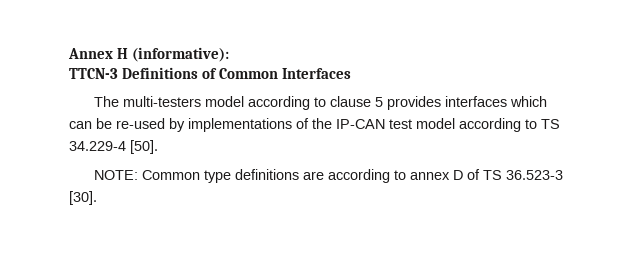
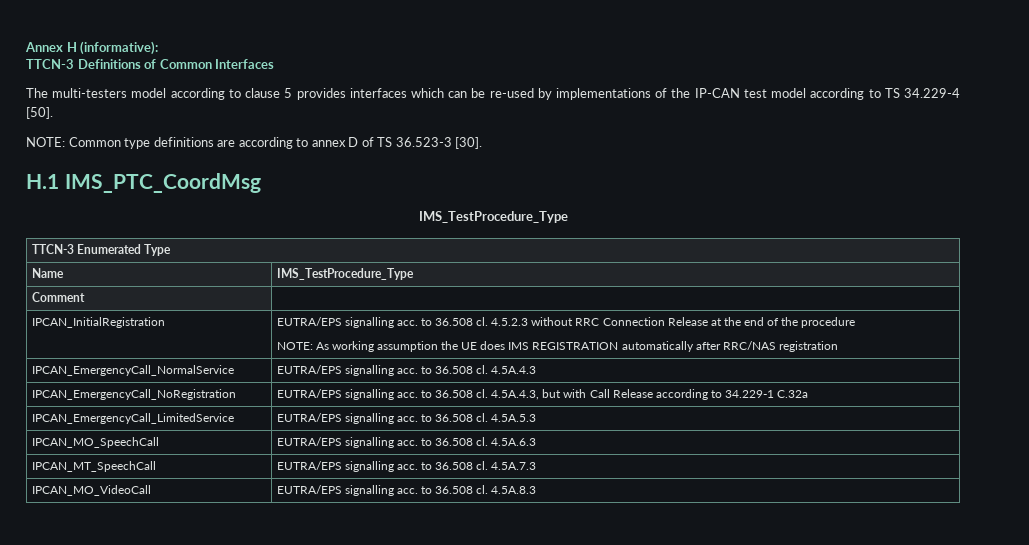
+ H.1 IMS_PTC_CoordMsg
+ IMS_TestProcedure_Type
+ TTCN-3 Enumerated Type
+ Name | IMS_TestProcedure_Type
+ Comment |
+ IPCAN_InitialRegistration | EUTRA/EPS signalling acc. to 36.508 cl. 4.5.2.3 without RRC Connection Release at the end of the procedure
+ NOTE: As working assumption the UE does IMS REGISTRATION automatically after RRC/NAS registration
+ IPCAN_EmergencyCall_NormalService | EUTRA/EPS signalling acc. to 36.508 cl. 4.5A.4.3
+ IPCAN_EmergencyCall_NoRegistration | EUTRA/EPS signalling acc. to 36.508 cl. 4.5A.4.3, but with Call Release according to 34.229-1 C.32a
+ IPCAN_EmergencyCall_LimitedService | EUTRA/EPS signalling acc. to 36.508 cl. 4.5A.5.3
+ IPCAN_MO_SpeechCall | EUTRA/EPS signalling acc. to 36.508 cl. 4.5A.6.3
+ IPCAN_MT_SpeechCall | EUTRA/EPS signalling acc. to 36.508 cl. 4.5A.7.3
+ IPCAN_MO_VideoCall | EUTRA/EPS signalling acc. to 36.508 cl. 4.5A.8.3

